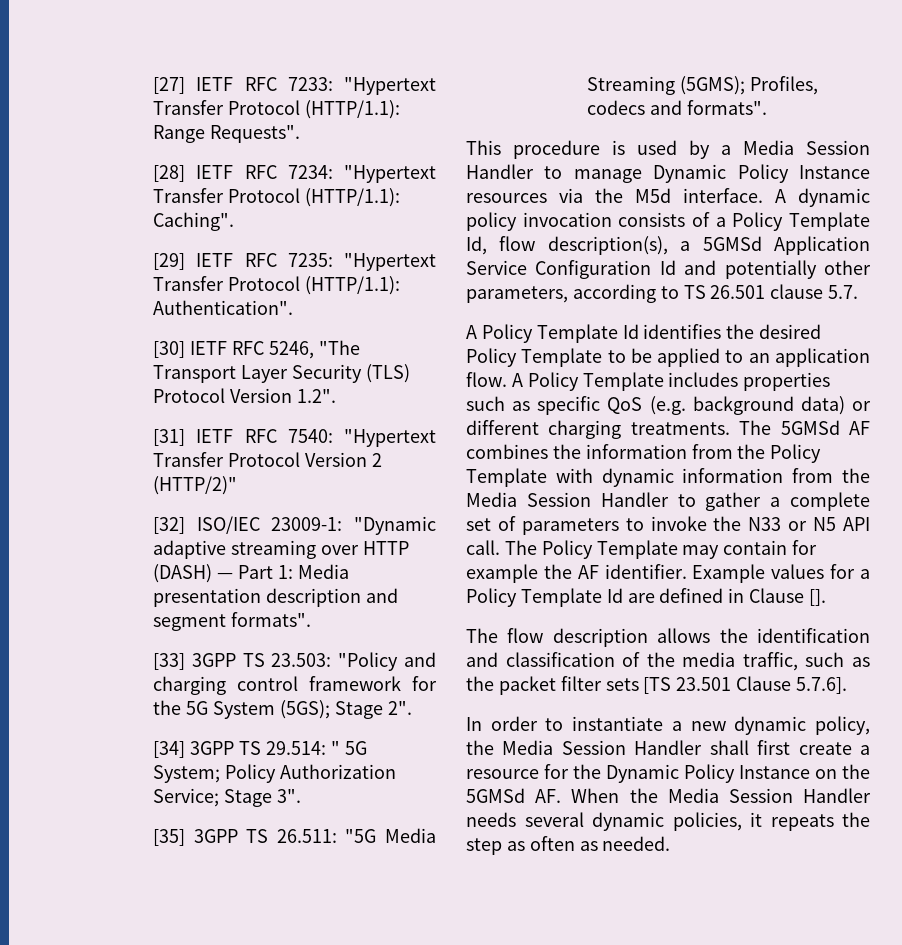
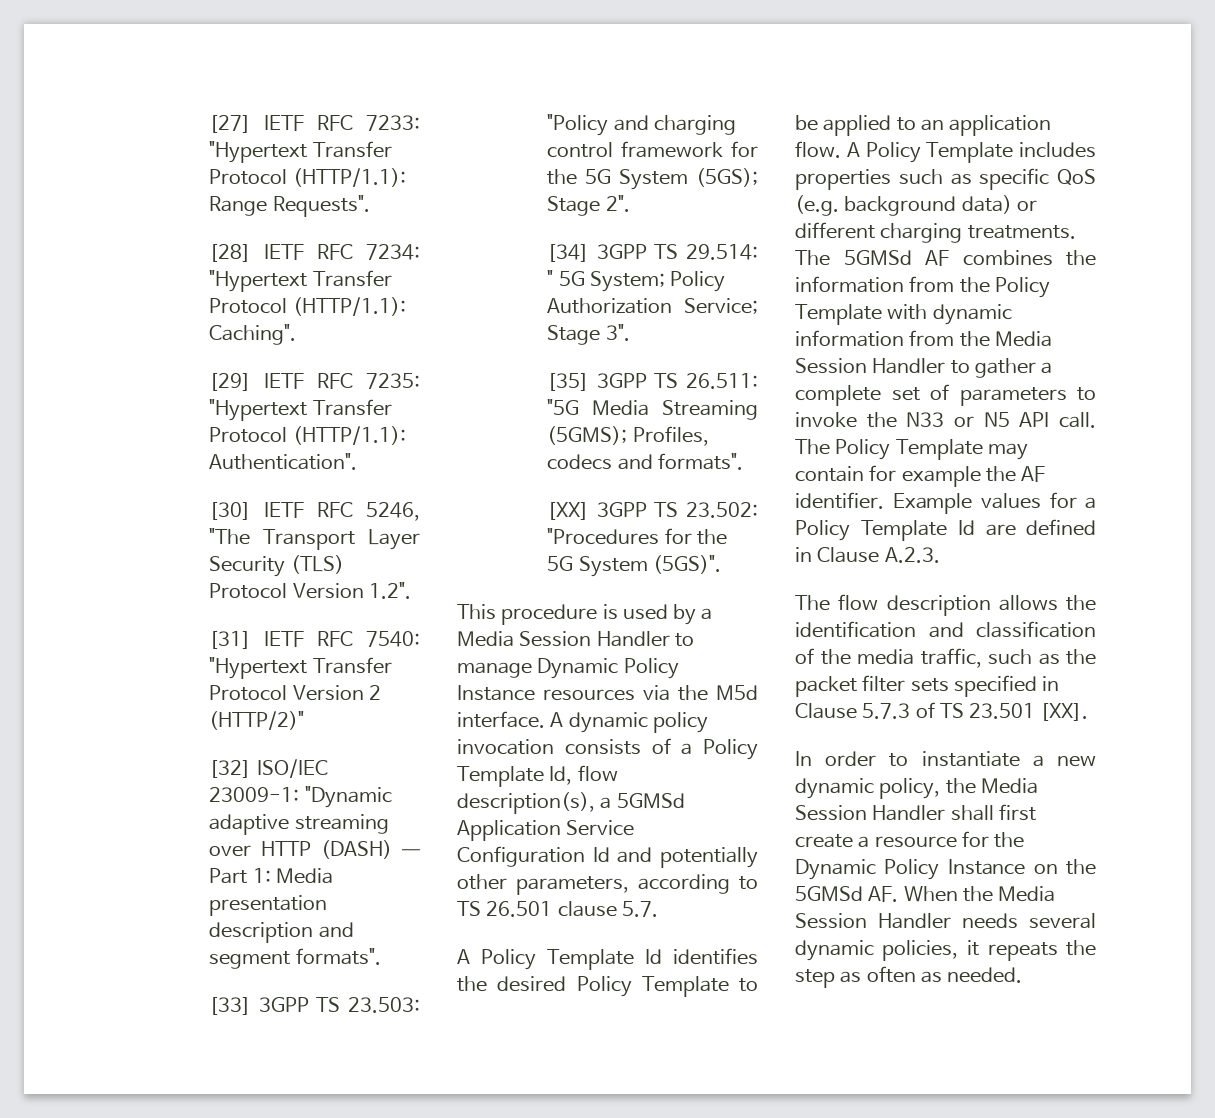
+ [XX] 3GPP TS 23.502: "Procedures for the 5G System (5GS)".
- Example values for a Policy Template Id are defined in Clause [].
+ Example values for a Policy Template Id are defined in Clause A.2.3.
- The flow description allows the identification and classification of the media traffic, such as the packet filter sets [TS 23.501 Clause 5.7.6].
+ The flow description allows the identification and classification of the media traffic, such as the packet filter sets specified in Clause 5.7.3 of TS 23.501 [XX].

